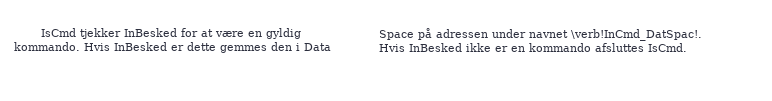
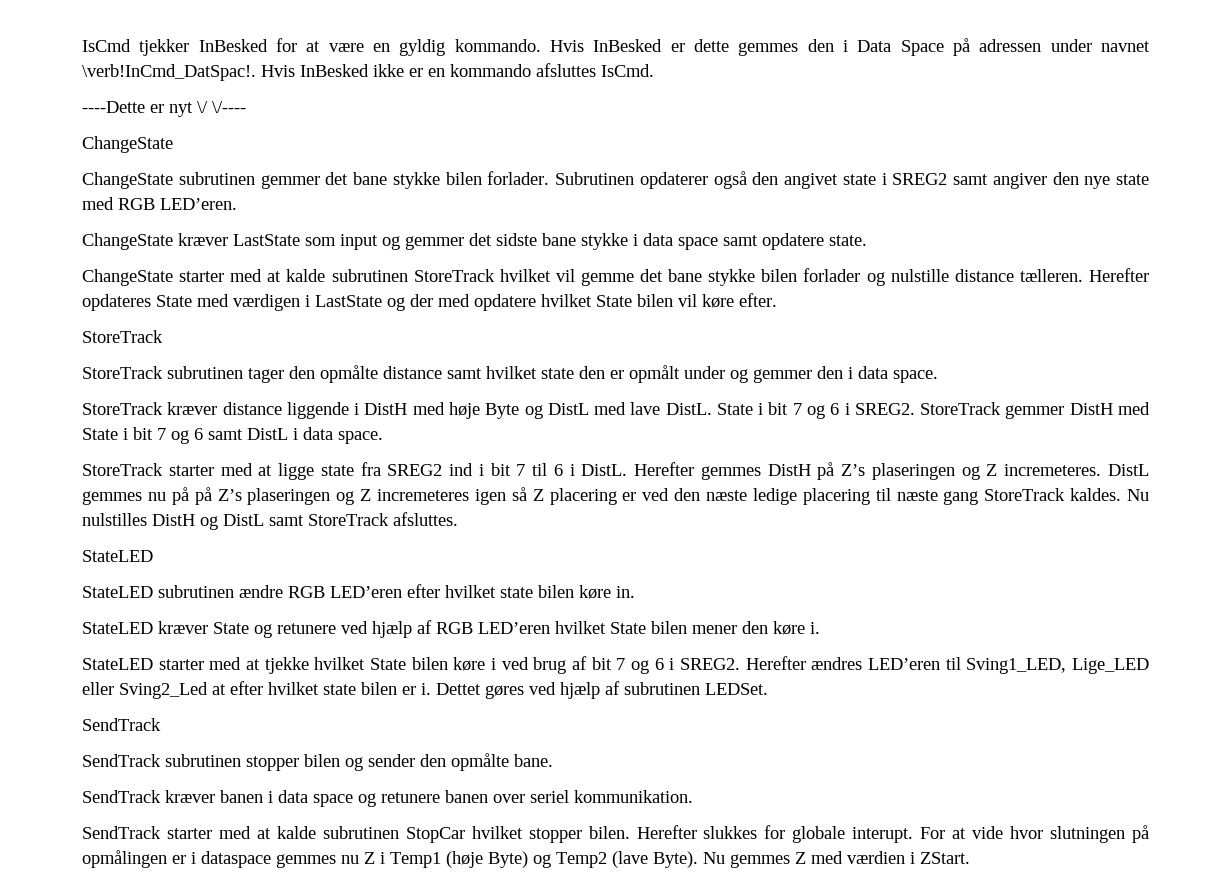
+ ----Dette er nyt \/ \/----
+ ChangeState
+ ChangeState subrutinen gemmer det bane stykke bilen forlader. Subrutinen opdaterer også den angivet state i SREG2 samt angiver den nye state med RGB LED’eren.
+ ChangeState kræver LastState som input og gemmer det sidste bane stykke i data space samt opdatere state.
+ ChangeState starter med at kalde subrutinen StoreTrack hvilket vil gemme det bane stykke bilen forlader og nulstille distance tælleren. Herefter opdateres State med værdigen i LastState og der med opdatere hvilket State bilen vil køre efter.
+ StoreTrack
+ StoreTrack subrutinen tager den opmålte distance samt hvilket state den er opmålt under og gemmer den i data space.
+ StoreTrack kræver distance liggende i DistH med høje Byte og DistL med lave DistL. State i bit 7 og 6 i SREG2. StoreTrack gemmer DistH med State i bit 7 og 6 samt DistL i data space.
+ StoreTrack starter med at ligge state fra SREG2 ind i bit 7 til 6 i DistL. Herefter gemmes DistH på Z’s plaseringen og Z incremeteres. DistL gemmes nu på på Z’s plaseringen og Z incremeteres igen så Z placering er ved den næste ledige placering til næste gang StoreTrack kaldes. Nu nulstilles DistH og DistL samt StoreTrack afsluttes.
+ StateLED
+ StateLED subrutinen ændre RGB LED’eren efter hvilket state bilen køre in.
+ StateLED kræver State og retunere ved hjælp af RGB LED’eren hvilket State bilen mener den køre i.
+ StateLED starter med at tjekke hvilket State bilen køre i ved brug af bit 7 og 6 i SREG2. Herefter ændres LED’eren til Sving1_LED, Lige_LED eller Sving2_Led at efter hvilket state bilen er i. Dettet gøres ved hjælp af subrutinen LEDSet.
+ SendTrack
+ SendTrack subrutinen stopper bilen og sender den opmålte bane.
+ SendTrack kræver banen i data space og retunere banen over seriel kommunikation.
+ SendTrack starter med at kalde subrutinen StopCar hvilket stopper bilen. Herefter slukkes for globale interupt. For at vide hvor slutningen på opmålingen er i dataspace gemmes nu Z i Temp1 (høje Byte) og Temp2 (lave Byte). Nu gemmes Z med værdien i ZStart.

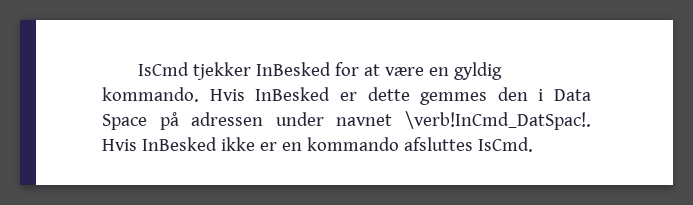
- ----Dette er nyt \/ \/----
- ChangeState
- ChangeState subrutinen gemmer det bane stykke bilen forlader. Subrutinen opdaterer også den angivet state i SREG2 samt angiver den nye state med RGB LED’eren.
- ChangeState kræver LastState som input og gemmer det sidste bane stykke i data space samt opdatere state.
- ChangeState starter med at kalde subrutinen StoreTrack hvilket vil gemme det bane stykke bilen forlader og nulstille distance tælleren. Herefter opdateres State med værdigen i LastState og der med opdatere hvilket State bilen vil køre efter.
- StoreTrack
- StoreTrack subrutinen tager den opmålte distance samt hvilket state den er opmålt under og gemmer den i data space.
- StoreTrack kræver distance liggende i DistH med høje Byte og DistL med lave DistL. State i bit 7 og 6 i SREG2. StoreTrack gemmer DistH med State i bit 7 og 6 samt DistL i data space.
- StoreTrack starter med at ligge state fra SREG2 ind i bit 7 til 6 i DistL. Herefter gemmes DistH på Z’s plaseringen og Z incremeteres. DistL gemmes nu på på Z’s plaseringen og Z incremeteres igen så Z placering er ved den næste ledige placering til næste gang StoreTrack kaldes. Nu nulstilles DistH og DistL samt StoreTrack afsluttes.
- StateLED
- StateLED subrutinen ændre RGB LED’eren efter hvilket state bilen køre in.
- StateLED kræver State og retunere ved hjælp af RGB LED’eren hvilket State bilen mener den køre i.
- StateLED starter med at tjekke hvilket State bilen køre i ved brug af bit 7 og 6 i SREG2. Herefter ændres LED’eren til Sving1_LED, Lige_LED eller Sving2_Led at efter hvilket state bilen er i. Dettet gøres ved hjælp af subrutinen LEDSet.
- SendTrack
- SendTrack subrutinen stopper bilen og sender den opmålte bane.
- SendTrack kræver banen i data space og retunere banen over seriel kommunikation.
- SendTrack starter med at kalde subrutinen StopCar hvilket stopper bilen. Herefter slukkes for globale interupt. For at vide hvor slutningen på opmålingen er i dataspace gemmes nu Z i Temp1 (høje Byte) og Temp2 (lave Byte). Nu gemmes Z med værdien i ZStart.

